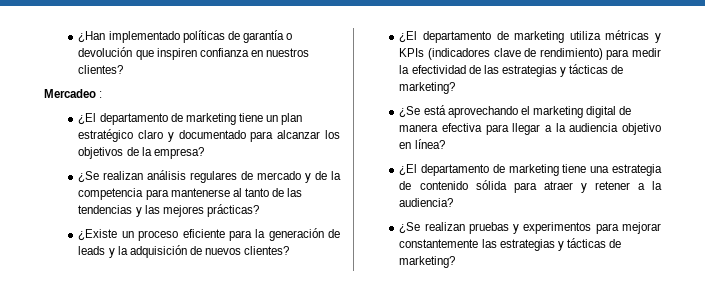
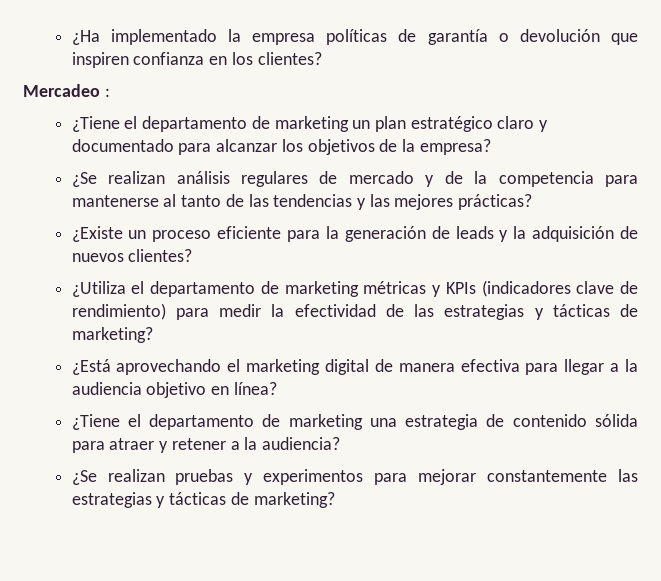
- ¿Han implementado políticas de garantía o devolución que inspiren confianza en nuestros clientes?
+ ¿Ha implementado la empresa políticas de garantía o devolución que inspiren confianza en los clientes?
- ¿El departamento de marketing tiene un plan estratégico claro y documentado para alcanzar los objetivos de la empresa?
+ ¿Tiene el departamento de marketing un plan estratégico claro y documentado para alcanzar los objetivos de la empresa?
- ¿El departamento de marketing utiliza métricas y KPIs (indicadores clave de rendimiento) para medir la efectividad de las estrategias y tácticas de marketing?
+ ¿Utiliza el departamento de marketing métricas y KPIs (indicadores clave de rendimiento) para medir la efectividad de las estrategias y tácticas de marketing?
- ¿Se está aprovechando el marketing digital de manera efectiva para llegar a la audiencia objetivo en línea?
+ ¿Está aprovechando el marketing digital de manera efectiva para llegar a la audiencia objetivo en línea?
- ¿El departamento de marketing tiene una estrategia de contenido sólida para atraer y retener a la audiencia?
+ ¿Tiene el departamento de marketing una estrategia de contenido sólida para atraer y retener a la audiencia?

